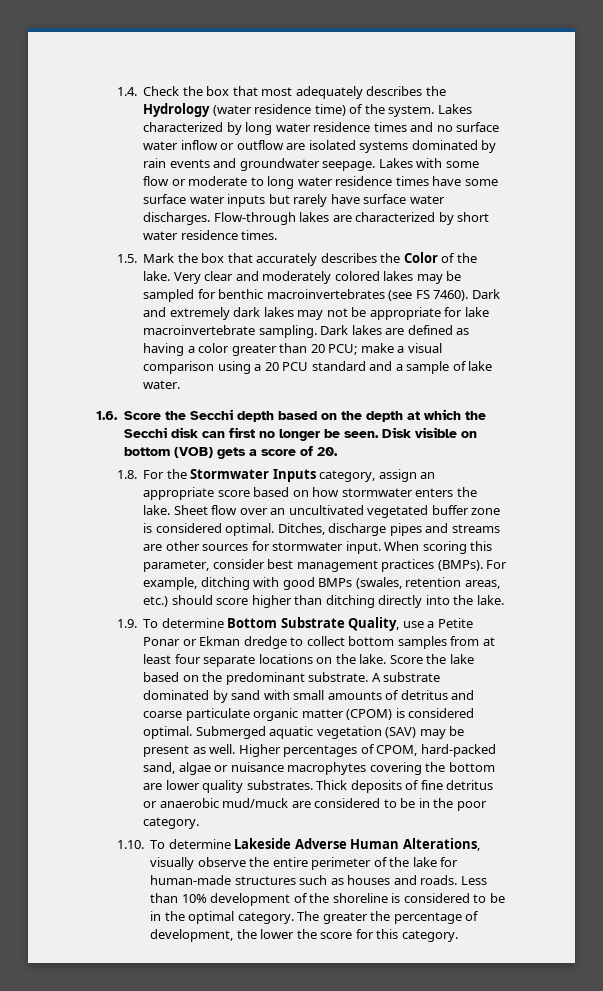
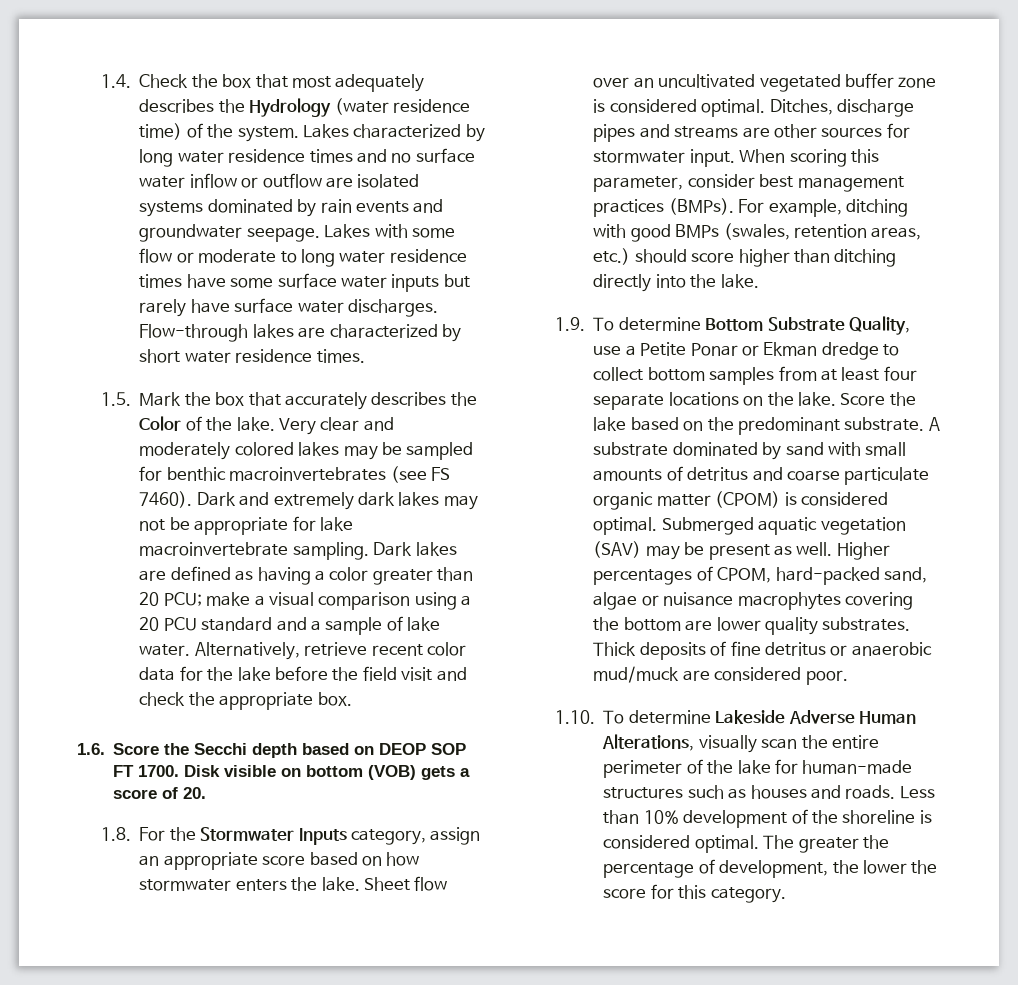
+ Alternatively, retrieve recent color data for the lake before the field visit and check the appropriate box.
- 1.6. Score the Secchi depth based on the depth at which the Secchi disk can first no longer be seen.
+ 1.6. Score the Secchi depth based on DEOP SOP FT 1700.
- Thick deposits of fine detritus or anaerobic mud/muck are considered to be in the poor category.
+ Thick deposits of fine detritus or anaerobic mud/muck are considered poor.
- 1.10. To determine Lakeside Adverse Human Alterations, visually observe the entire perimeter of the lake for human-made structures such as houses and roads.
+ 1.10. To determine Lakeside Adverse Human Alterations, visually scan the entire perimeter of the lake for human-made structures such as houses and roads.
- Less than 10% development of the shoreline is considered to be in the optimal category.
+ Less than 10% development of the shoreline is considered optimal.

